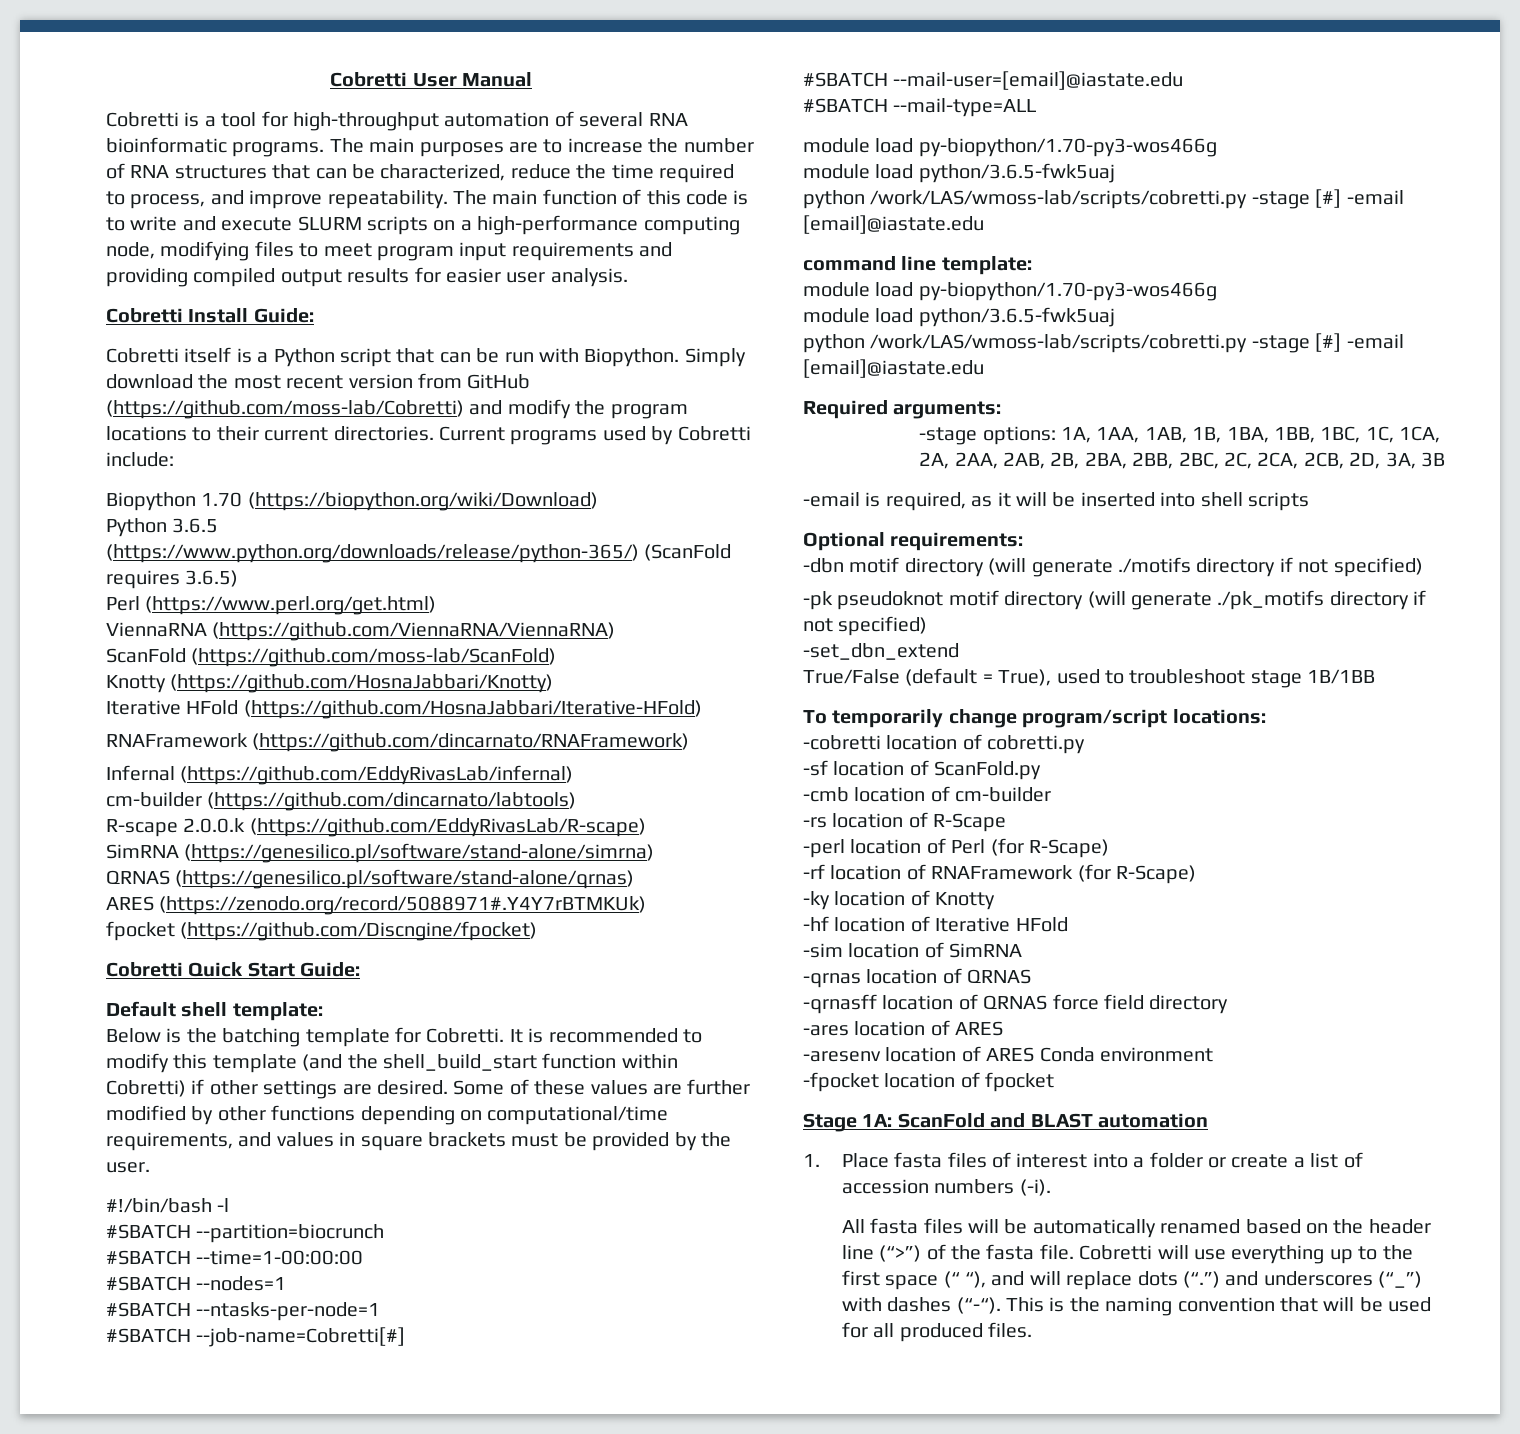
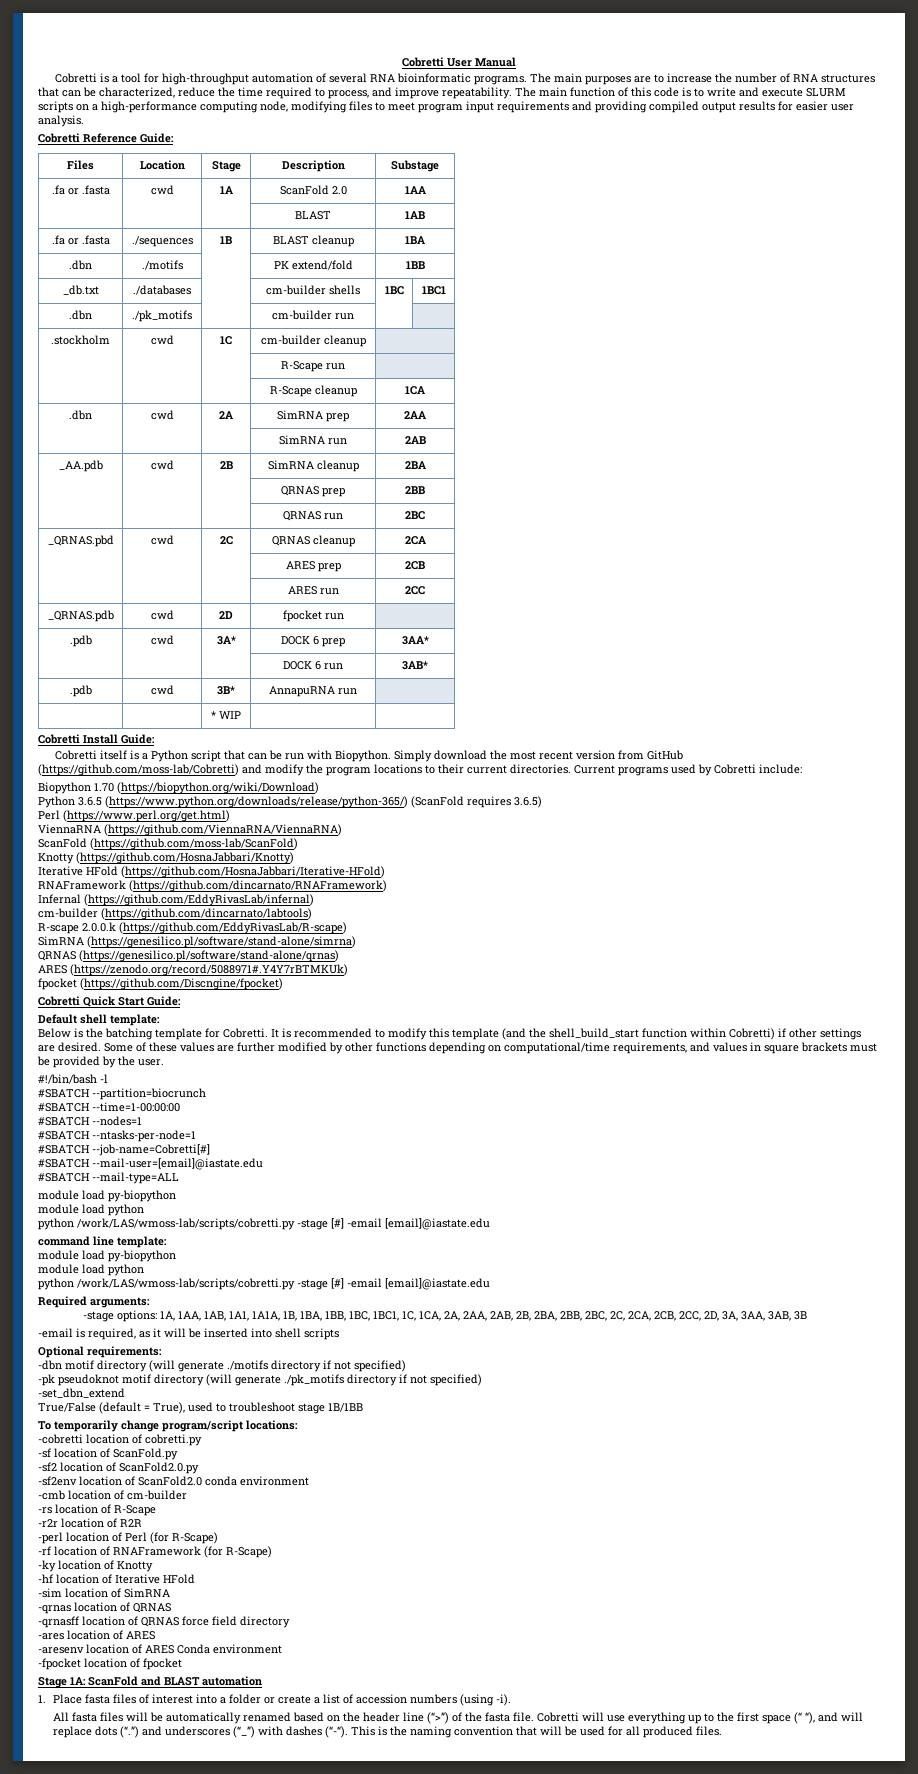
+ Cobretti Reference Guide:
+ Files | Location | Stage | Description | Substage
+ .fa or .fasta | cwd | 1A | ScanFold 2.0 | 1AA
+ | | | BLAST | 1AB
+ .fa or .fasta | ./sequences | 1B | BLAST cleanup | 1BA
+ .dbn | ./motifs | | PK extend/fold | 1BB
+ _db.txt | ./databases | | cm-builder shells | 1BC | 1BC1
+ .dbn | ./pk_motifs | | cm-builder run | |
+ .stockholm | cwd | 1C | cm-builder cleanup |
+ | | | R-Scape run |
+ | | | R-Scape cleanup | 1CA
+ .dbn | cwd | 2A | SimRNA prep | 2AA
+ | | | SimRNA run | 2AB
+ _AA.pdb | cwd | 2B | SimRNA cleanup | 2BA
+ | | | QRNAS prep | 2BB
+ | | | QRNAS run | 2BC
+ _QRNAS.pbd | cwd | 2C | QRNAS cleanup | 2CA
+ | | | ARES prep | 2CB
+ | | | ARES run | 2CC
+ _QRNAS.pdb | cwd | 2D | fpocket run |
+ .pdb | cwd | 3A* | DOCK 6 prep | 3AA*
+ | | | DOCK 6 run | 3AB*
+ .pdb | cwd | 3B* | AnnapuRNA run |
+ | | * WIP | |
  #SBATCH --mail-type=ALL
- module load py-biopython/1.70-py3-wos466g
- module load python/3.6.5-fwk5uaj
+ module load py-biopython
+ module load python
  command line template:
- module load py-biopython/1.70-py3-wos466g
- module load python/3.6.5-fwk5uaj
+ module load py-biopython
+ module load python
- -stage options: 1A, 1AA, 1AB, 1B, 1BA, 1BB, 1BC, 1C, 1CA, 2A, 2AA, 2AB, 2B, 2BA, 2BB, 2BC, 2C, 2CA, 2CB, 2D, 3A, 3B
+ -stage options: 1A, 1AA, 1AB, 1A1, 1A1A, 1B, 1BA, 1BB, 1BC, 1BC1, 1C, 1CA, 2A, 2AA, 2AB, 2B, 2BA, 2BB, 2BC, 2C, 2CA, 2CB, 2CC, 2D, 3A, 3AA, 3AB, 3B
+ -sf2 location of ScanFold2.0.py
+ -sf2env location of ScanFold2.0 conda environment
+ -r2r location of R2R
- 1. Place fasta files of interest into a folder or create a list of accession numbers (-i).
+ 1. Place fasta files of interest into a folder or create a list of accession numbers (using -i).

